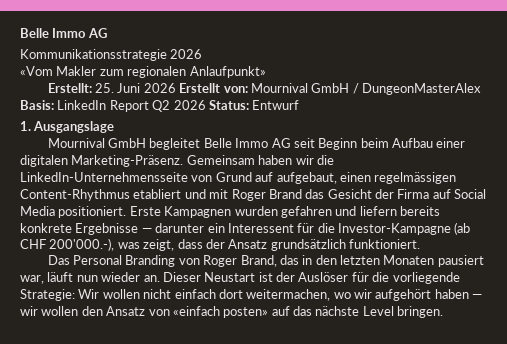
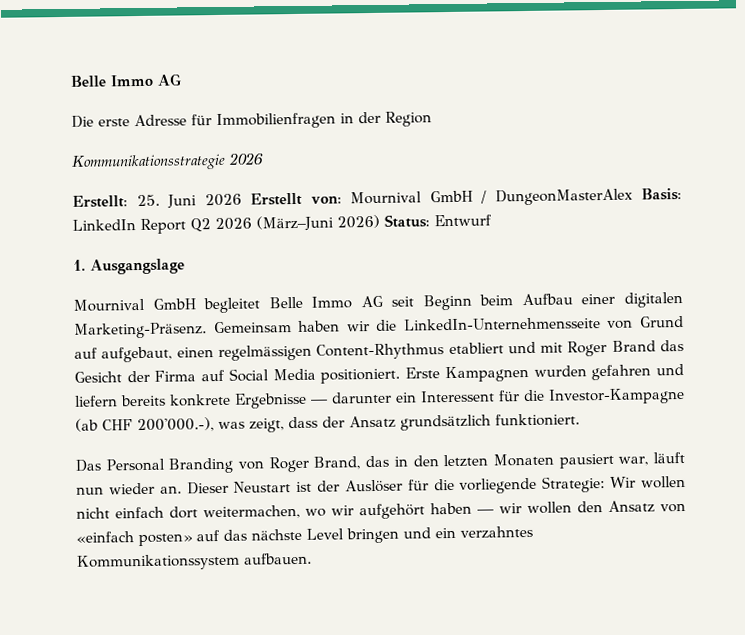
+ Die erste Adresse für Immobilienfragen in der Region
  Kommunikationsstrategie 2026
- «Vom Makler zum regionalen Anlaufpunkt»
- Erstellt: 25. Juni 2026 Erstellt von: Mournival GmbH / DungeonMasterAlex Basis: LinkedIn Report Q2 2026 Status: Entwurf
+ Erstellt: 25. Juni 2026 Erstellt von: Mournival GmbH / DungeonMasterAlex Basis: LinkedIn Report Q2 2026 (März–Juni 2026) Status: Entwurf
- Dieser Neustart ist der Auslöser für die vorliegende Strategie: Wir wollen nicht einfach dort weitermachen, wo wir aufgehört haben — wir wollen den Ansatz von «einfach posten» auf das nächste Level bringen.
+ Dieser Neustart ist der Auslöser für die vorliegende Strategie: Wir wollen nicht einfach dort weitermachen, wo wir aufgehört haben — wir wollen den Ansatz von «einfach posten» auf das nächste Level bringen und ein verzahntes Kommunikationssystem aufbauen.

